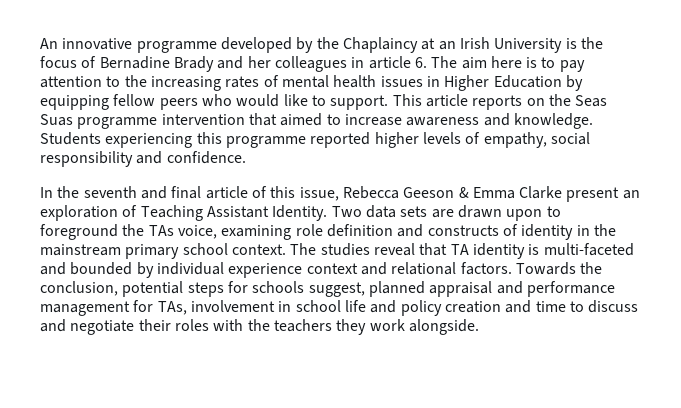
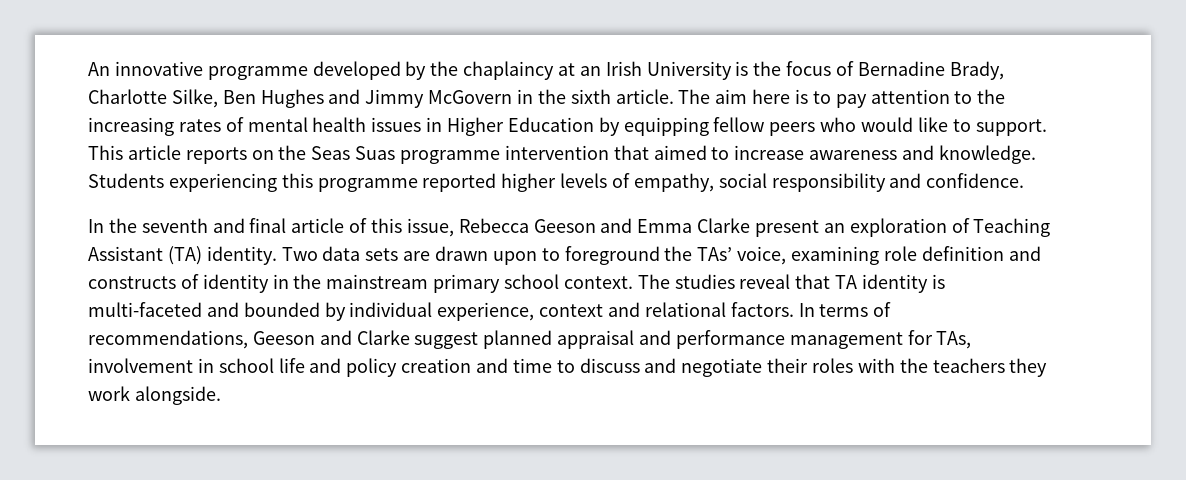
- An innovative programme developed by the Chaplaincy at an Irish University is the focus of Bernadine Brady and her colleagues in article 6. The aim here is to pay attention to the increasing rates of mental health issues in Higher Education by equipping fellow peers who would like to support.
+ An innovative programme developed by the chaplaincy at an Irish University is the focus of Bernadine Brady, Charlotte Silke, Ben Hughes and Jimmy McGovern in the sixth article. The aim here is to pay attention to the increasing rates of mental health issues in Higher Education by equipping fellow peers who would like to support.
- In the seventh and final article of this issue, Rebecca Geeson & Emma Clarke present an exploration of Teaching Assistant Identity.
+ In the seventh and final article of this issue, Rebecca Geeson and Emma Clarke present an exploration of Teaching Assistant (TA) identity.
- Two data sets are drawn upon to foreground the TAs voice, examining role definition and constructs of identity in the mainstream primary school context.
+ Two data sets are drawn upon to foreground the TAs’ voice, examining role definition and constructs of identity in the mainstream primary school context.
- The studies reveal that TA identity is multi-faceted and bounded by individual experience context and relational factors.
+ The studies reveal that TA identity is multi-faceted and bounded by individual experience, context and relational factors.
- Towards the conclusion, potential steps for schools suggest, planned appraisal and performance management for TAs, involvement in school life and policy creation and time to discuss and negotiate their roles with the teachers they work alongside.
+ In terms of recommendations, Geeson and Clarke suggest planned appraisal and performance management for TAs, involvement in school life and policy creation and time to discuss and negotiate their roles with the teachers they work alongside.

